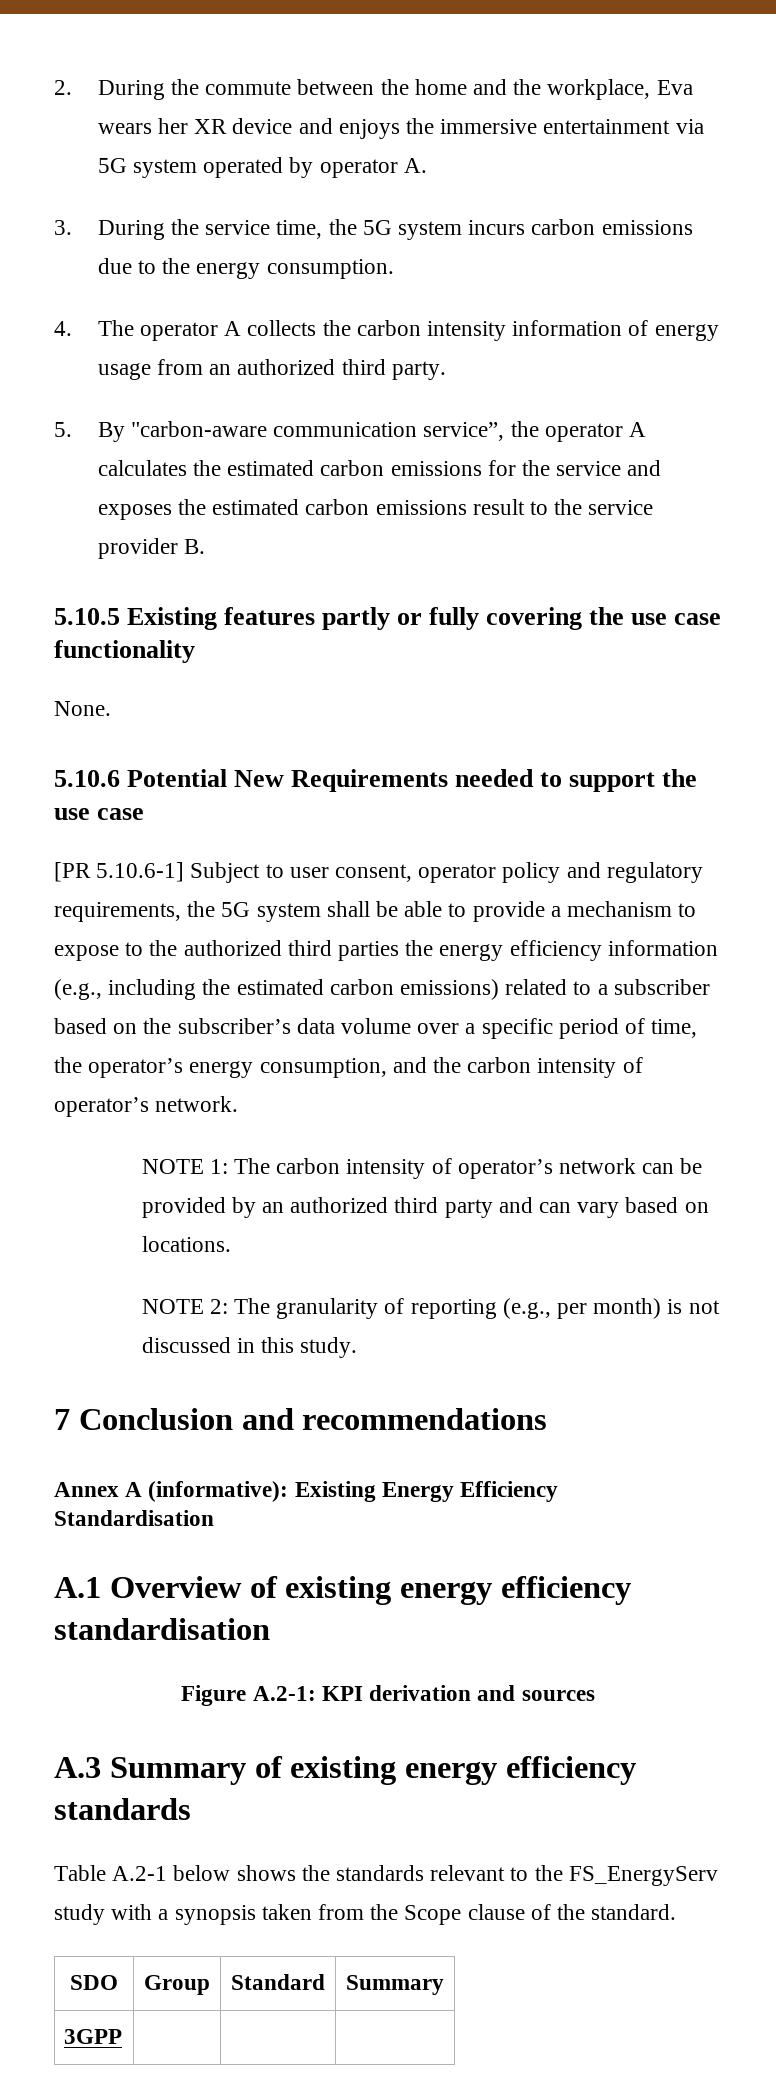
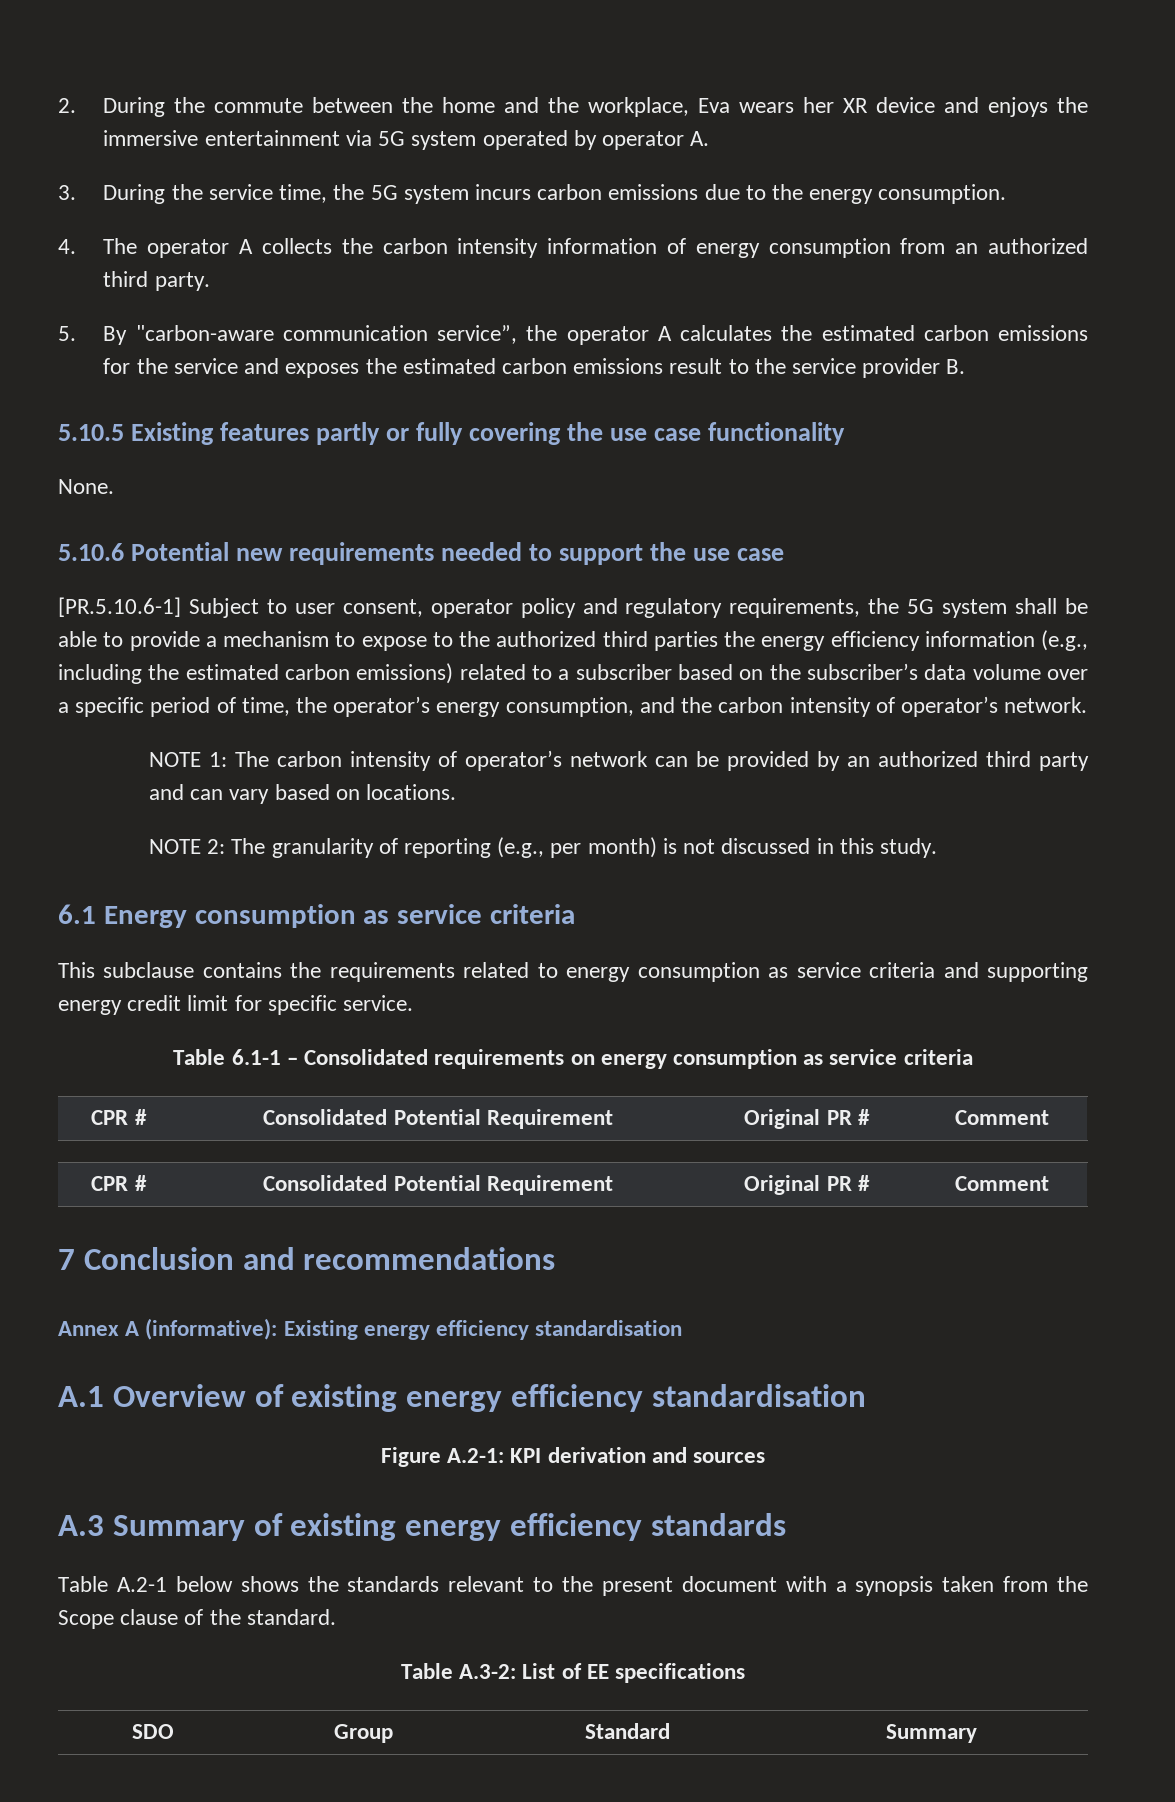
- 4. The operator A collects the carbon intensity information of energy usage from an authorized third party.
+ 4. The operator A collects the carbon intensity information of energy consumption from an authorized third party.
- 5.10.6 Potential New Requirements needed to support the use case
+ 5.10.6 Potential new requirements needed to support the use case
- [PR 5.10.6-1] Subject to user consent, operator policy and regulatory requirements, the 5G system shall be able to provide a mechanism to expose to the authorized third parties the energy efficiency information (e.g., including the estimated carbon emissions) related to a subscriber based on the subscriber’s data volume over a specific period of time, the operator’s energy consumption, and the carbon intensity of operator’s network.
+ [PR.5.10.6-1] Subject to user consent, operator policy and regulatory requirements, the 5G system shall be able to provide a mechanism to expose to the authorized third parties the energy efficiency information (e.g., including the estimated carbon emissions) related to a subscriber based on the subscriber’s data volume over a specific period of time, the operator’s energy consumption, and the carbon intensity of operator’s network.
+ 6.1 Energy consumption as service criteria
+ This subclause contains the requirements related to energy consumption as service criteria and supporting energy credit limit for specific service.
+ Table 6.1-1 – Consolidated requirements on energy consumption as service criteria
+ CPR # | Consolidated Potential Requirement | Original PR # | Comment
+ CPR # | Consolidated Potential Requirement | Original PR # | Comment
- Annex A (informative): Existing Energy Efficiency Standardisation
+ Annex A (informative): Existing energy efficiency standardisation
- Table A.2-1 below shows the standards relevant to the FS_EnergyServ study with a synopsis taken from the Scope clause of the standard.
+ Table A.2-1 below shows the standards relevant to the present document with a synopsis taken from the Scope clause of the standard.
+ Table A.3-2: List of EE specifications
- 3GPP | | |

